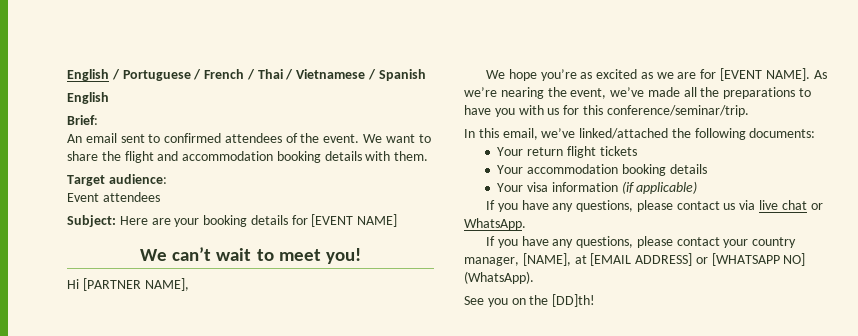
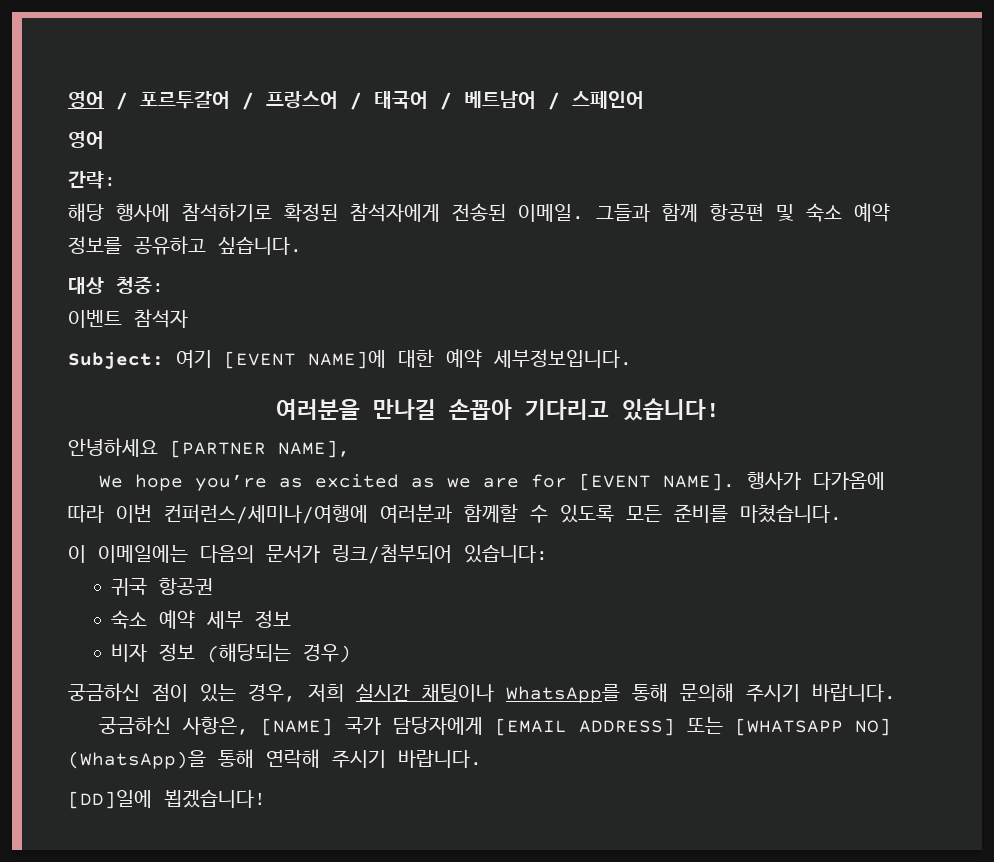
- English / Portuguese / French / Thai / Vietnamese / Spanish
- English
- Brief:
- An email sent to confirmed attendees of the event. We want to share the flight and accommodation booking details with them.
- Target audience:
- Event attendees
- Subject: Here are your booking details for [EVENT NAME]
- We can’t wait to meet you!
- Hi [PARTNER NAME],
+ 영어 / 포르투갈어 / 프랑스어 / 태국어 / 베트남어 / 스페인어
+ 영어
+ 간략:
+ 해당 행사에 참석하기로 확정된 참석자에게 전송된 이메일. 그들과 함께 항공편 및 숙소 예약 정보를 공유하고 싶습니다.
+ 대상 청중:
+ 이벤트 참석자
+ Subject: 여기 [EVENT NAME]에 대한 예약 세부정보입니다.
+ 여러분을 만나길 손꼽아 기다리고 있습니다!
+ 안녕하세요 [PARTNER NAME],
- As we’re nearing the event, we’ve made all the preparations to have you with us for this conference/seminar/trip.
- In this email, we’ve linked/attached the following documents:
- Your return flight tickets
- Your accommodation booking details
- Your visa information (if applicable)
- If you have any questions, please contact us via live chat or WhatsApp.
- If you have any questions, please contact your country manager, [NAME], at [EMAIL ADDRESS] or [WHATSAPP NO] (WhatsApp).
- See you on the [DD]th!
+ 행사가 다가옴에 따라 이번 컨퍼런스/세미나/여행에 여러분과 함께할 수 있도록 모든 준비를 마쳤습니다.
+ 이 이메일에는 다음의 문서가 링크/첨부되어 있습니다:
+ 귀국 항공권
+ 숙소 예약 세부 정보
+ 비자 정보 (해당되는 경우)
+ 궁금하신 점이 있는 경우, 저희 실시간 채팅이나 WhatsApp를 통해 문의해 주시기 바랍니다.
+ 궁금하신 사항은, [NAME] 국가 담당자에게 [EMAIL ADDRESS] 또는 [WHATSAPP NO] (WhatsApp)을 통해 연락해 주시기 바랍니다.
+ [DD]일에 뵙겠습니다!

